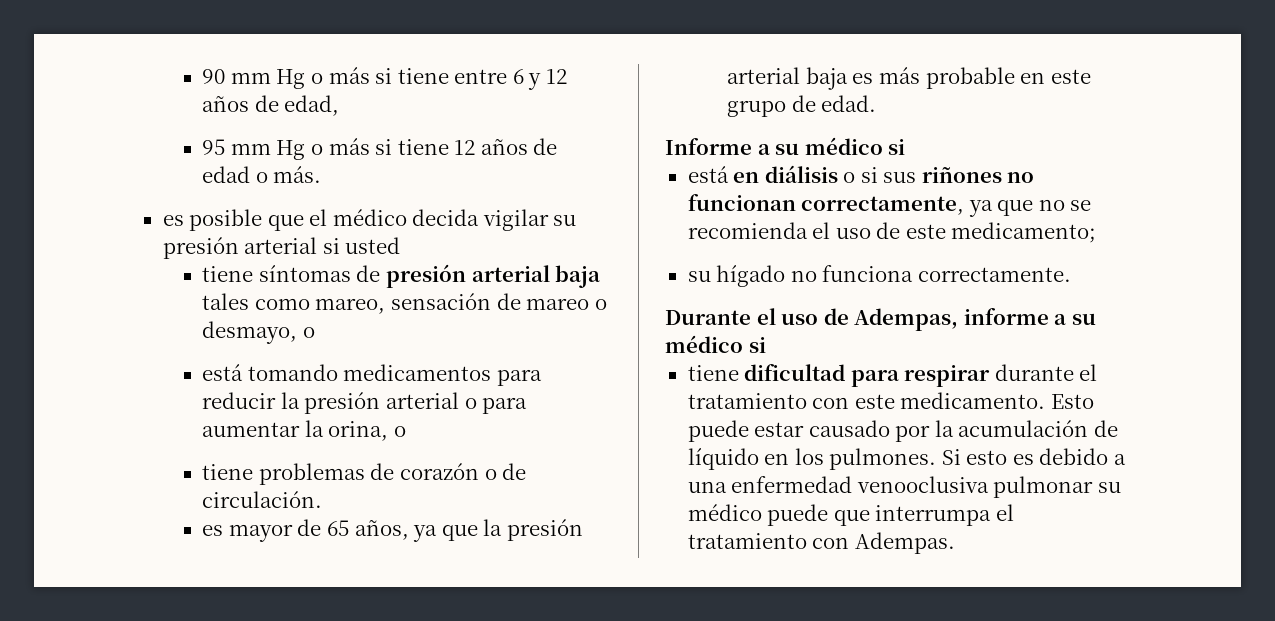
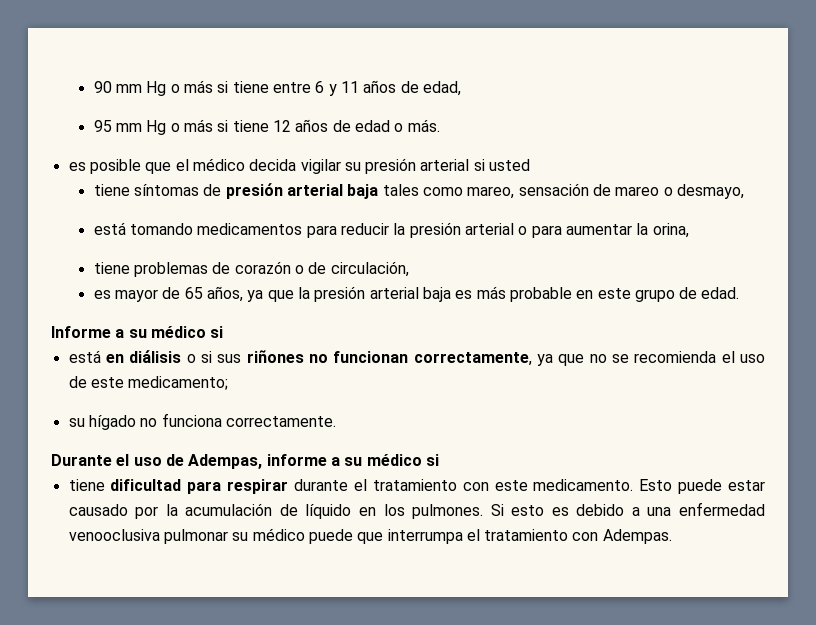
- 90 mm Hg o más si tiene entre 6 y 12 años de edad,
+ 90 mm Hg o más si tiene entre 6 y 11 años de edad,
- tiene síntomas de presión arterial baja tales como mareo, sensación de mareo o desmayo, o
+ tiene síntomas de presión arterial baja tales como mareo, sensación de mareo o desmayo,
- está tomando medicamentos para reducir la presión arterial o para aumentar la orina, o
+ está tomando medicamentos para reducir la presión arterial o para aumentar la orina,
- tiene problemas de corazón o de circulación.
+ tiene problemas de corazón o de circulación,

